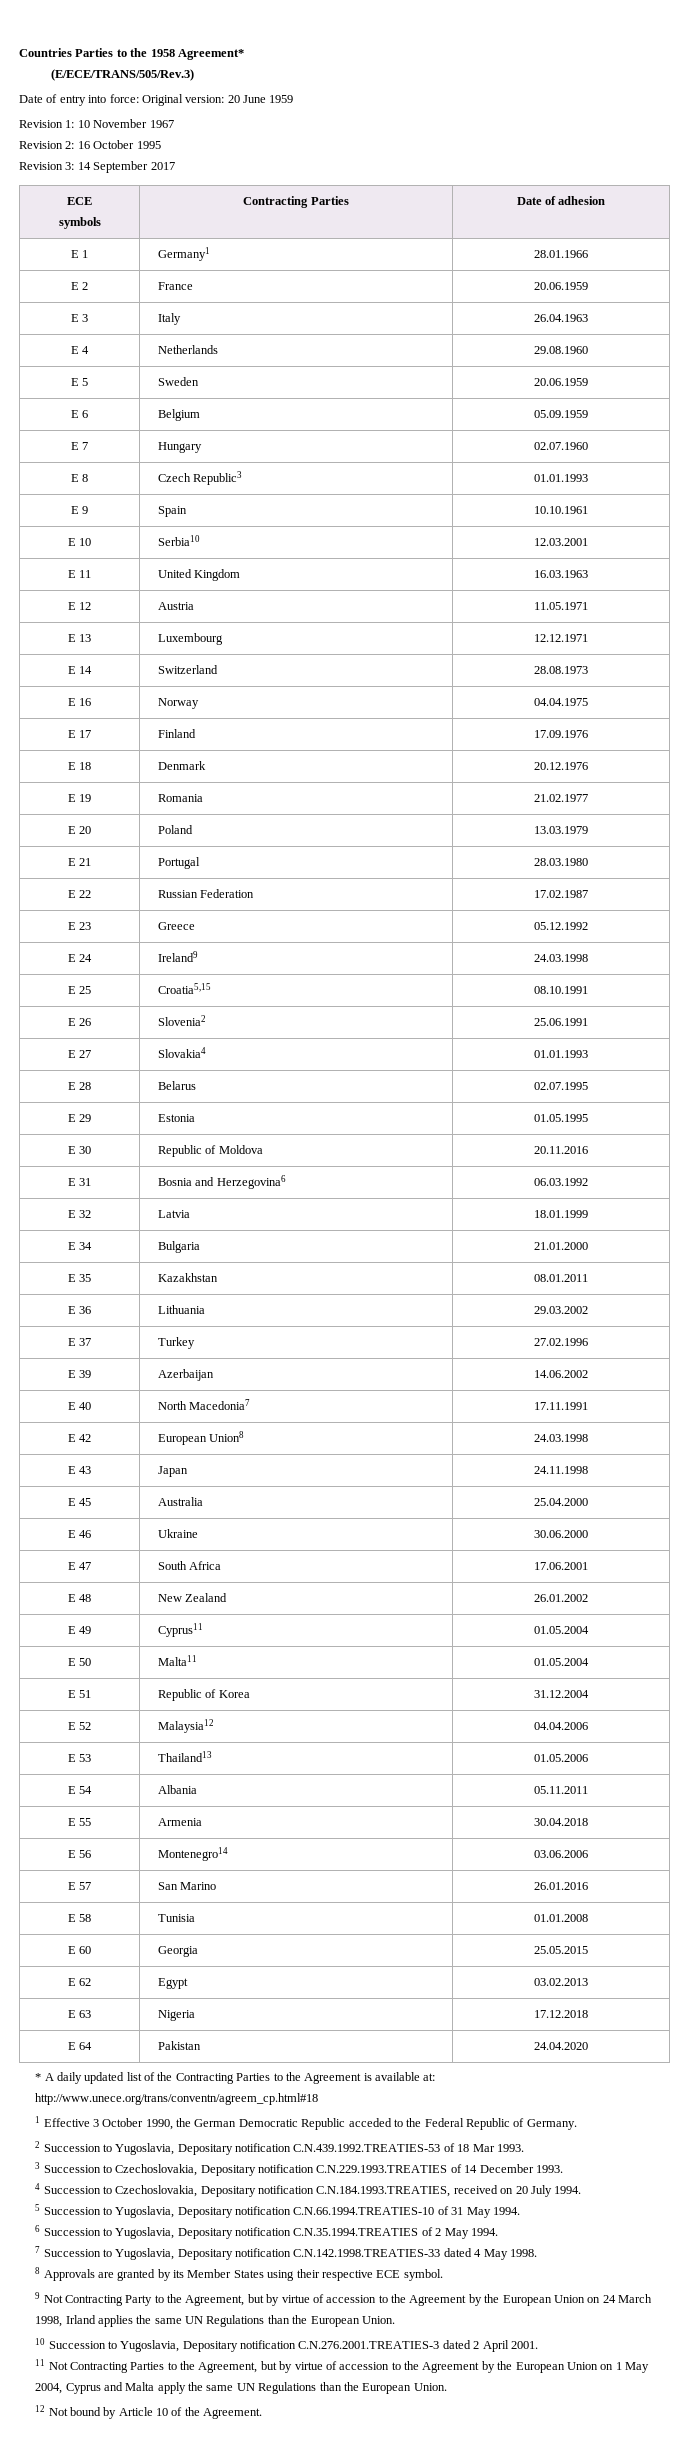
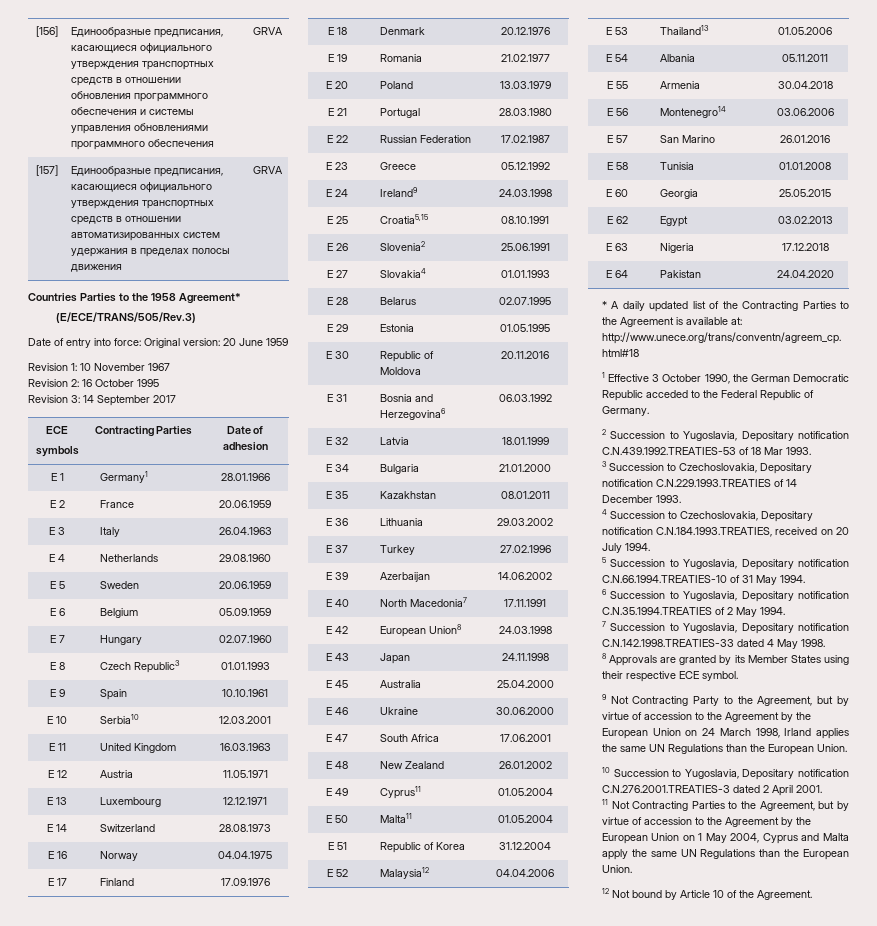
+ [156] | Единообразные предписания, касающиеся официального утверждения транспортных средств в отношении обновления программного обеспечения и системы управления обновлениями программного обеспечения | GRVA
+ [157] | Единообразные предписания, касающиеся официального утверждения транспортных средств в отношении автоматизированных систем удержания в пределах полосы движения | GRVA

